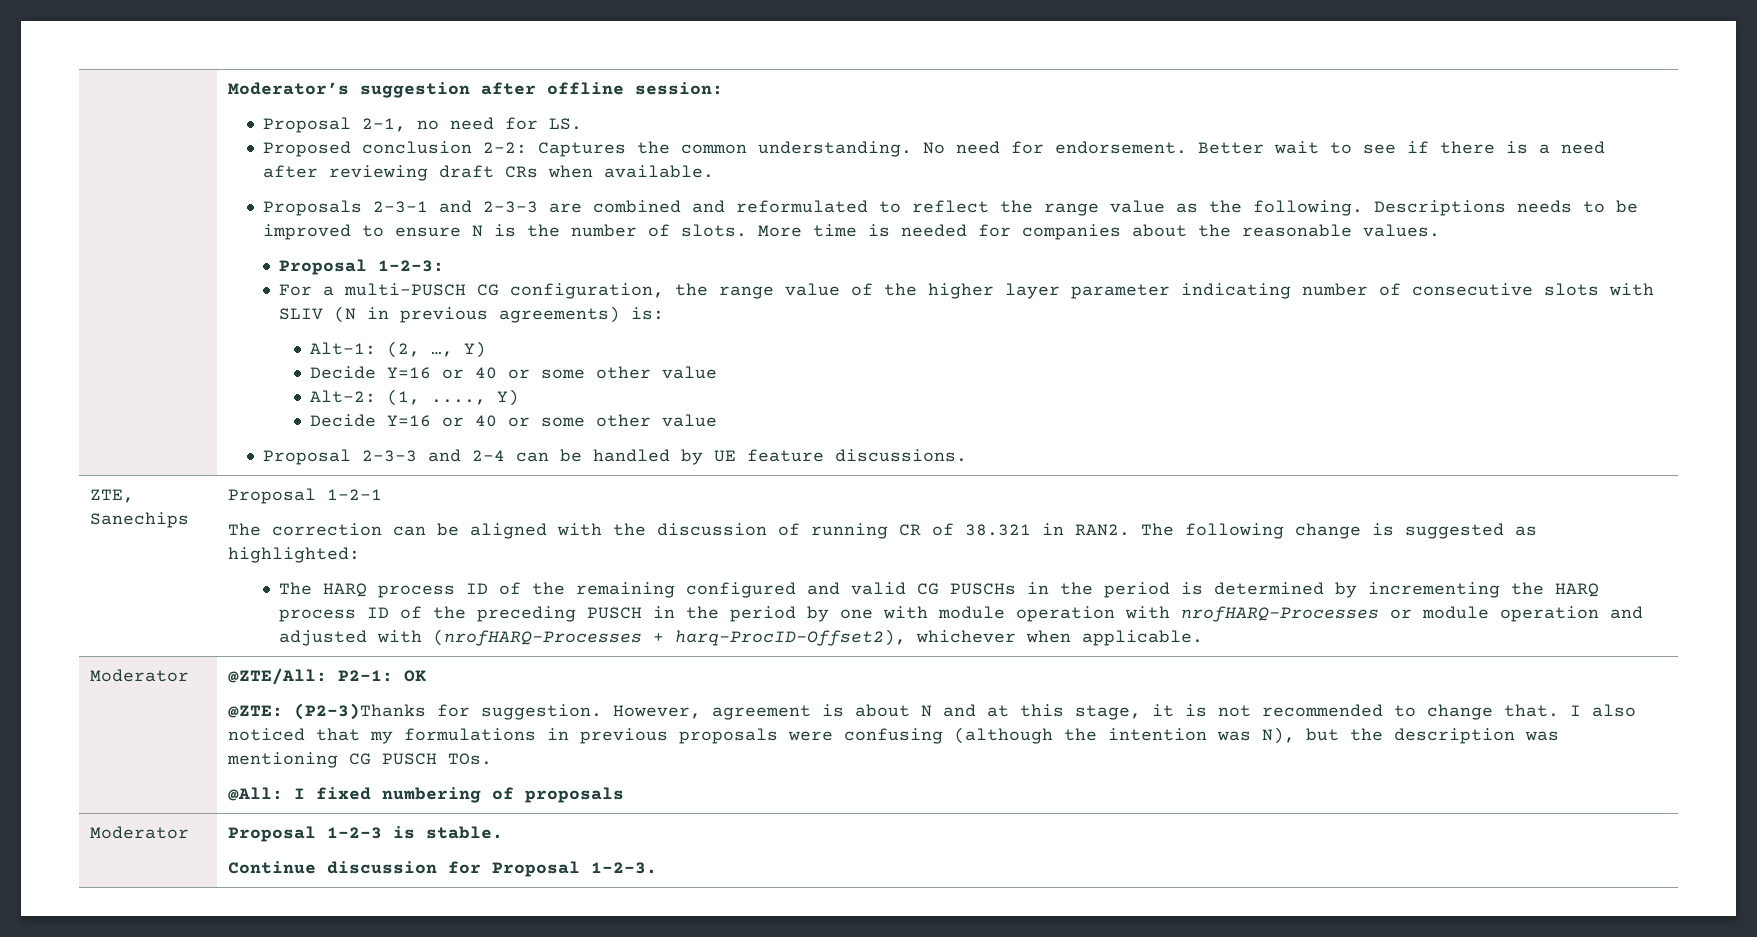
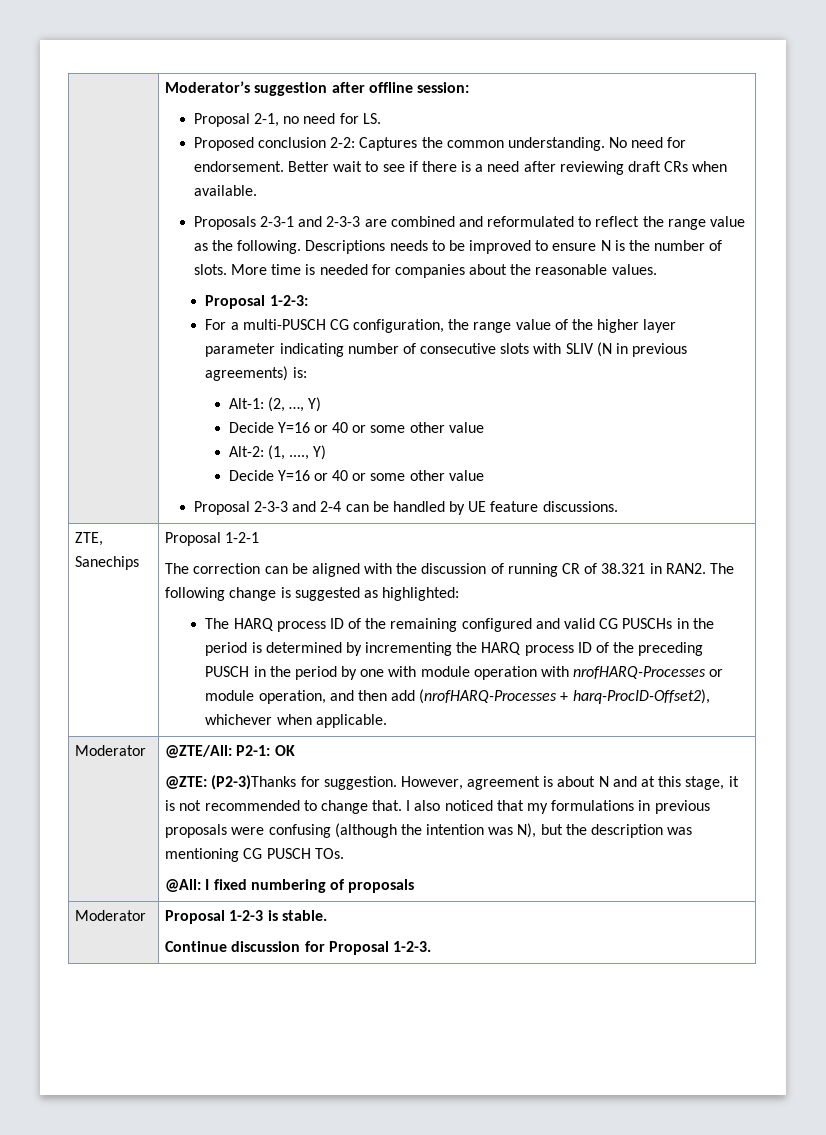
- The HARQ process ID of the remaining configured and valid CG PUSCHs in the period is determined by incrementing the HARQ process ID of the preceding PUSCH in the period by one with module operation with nrofHARQ-Processes or module operation and adjusted with (nrofHARQ-Processes + harq-ProcID-Offset2), whichever when applicable.
+ The HARQ process ID of the remaining configured and valid CG PUSCHs in the period is determined by incrementing the HARQ process ID of the preceding PUSCH in the period by one with module operation with nrofHARQ-Processes or module operation, and then add (nrofHARQ-Processes + harq-ProcID-Offset2), whichever when applicable.

